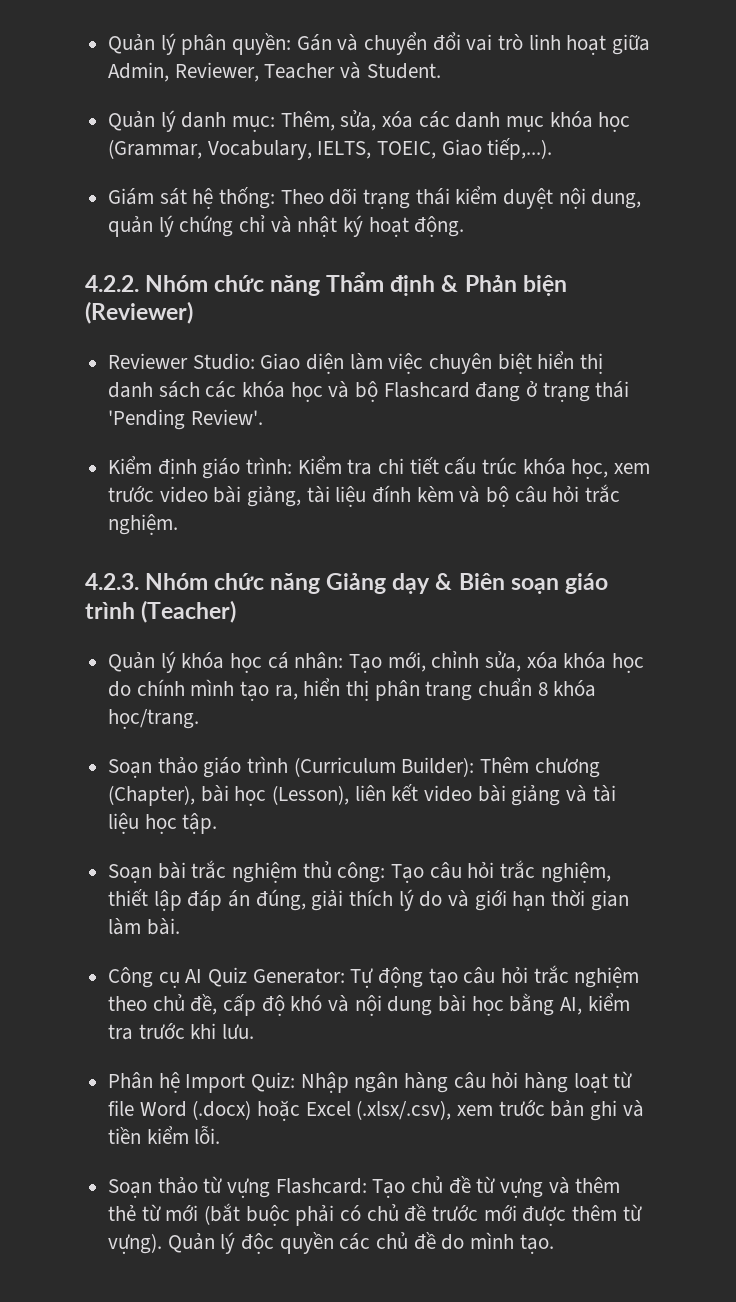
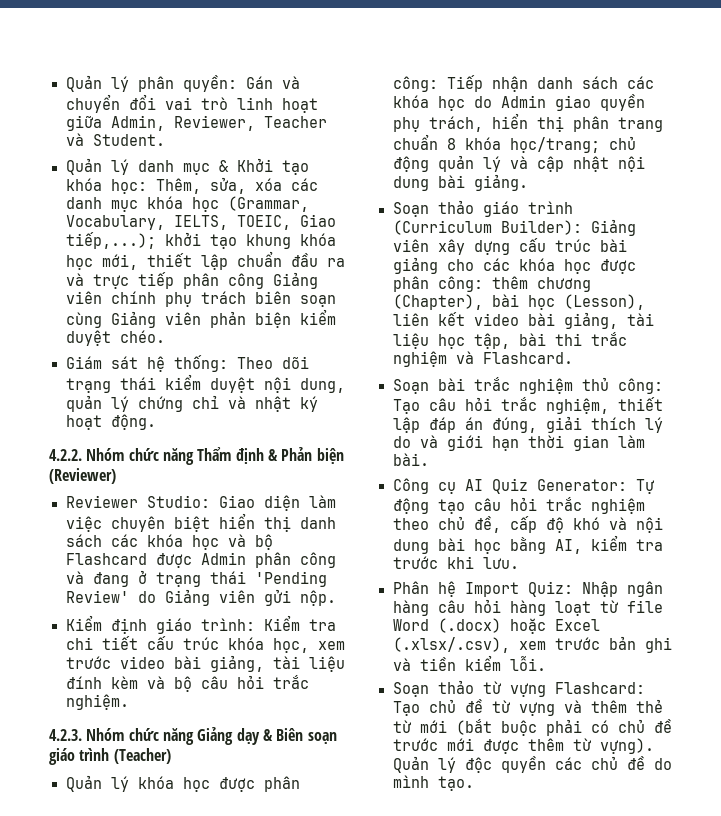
- Quản lý danh mục: Thêm, sửa, xóa các danh mục khóa học (Grammar, Vocabulary, IELTS, TOEIC, Giao tiếp,...).
+ Quản lý danh mục & Khởi tạo khóa học: Thêm, sửa, xóa các danh mục khóa học (Grammar, Vocabulary, IELTS, TOEIC, Giao tiếp,...); khởi tạo khung khóa học mới, thiết lập chuẩn đầu ra và trực tiếp phân công Giảng viên chính phụ trách biên soạn cùng Giảng viên phản biện kiểm duyệt chéo.
- Reviewer Studio: Giao diện làm việc chuyên biệt hiển thị danh sách các khóa học và bộ Flashcard đang ở trạng thái 'Pending Review'.
+ Reviewer Studio: Giao diện làm việc chuyên biệt hiển thị danh sách các khóa học và bộ Flashcard được Admin phân công và đang ở trạng thái 'Pending Review' do Giảng viên gửi nộp.
- Quản lý khóa học cá nhân: Tạo mới, chỉnh sửa, xóa khóa học do chính mình tạo ra, hiển thị phân trang chuẩn 8 khóa học/trang.
+ Quản lý khóa học được phân công: Tiếp nhận danh sách các khóa học do Admin giao quyền phụ trách, hiển thị phân trang chuẩn 8 khóa học/trang; chủ động quản lý và cập nhật nội dung bài giảng.
- Soạn thảo giáo trình (Curriculum Builder): Thêm chương (Chapter), bài học (Lesson), liên kết video bài giảng và tài liệu học tập.
+ Soạn thảo giáo trình (Curriculum Builder): Giảng viên xây dựng cấu trúc bài giảng cho các khóa học được phân công: thêm chương (Chapter), bài học (Lesson), liên kết video bài giảng, tài liệu học tập, bài thi trắc nghiệm và Flashcard.

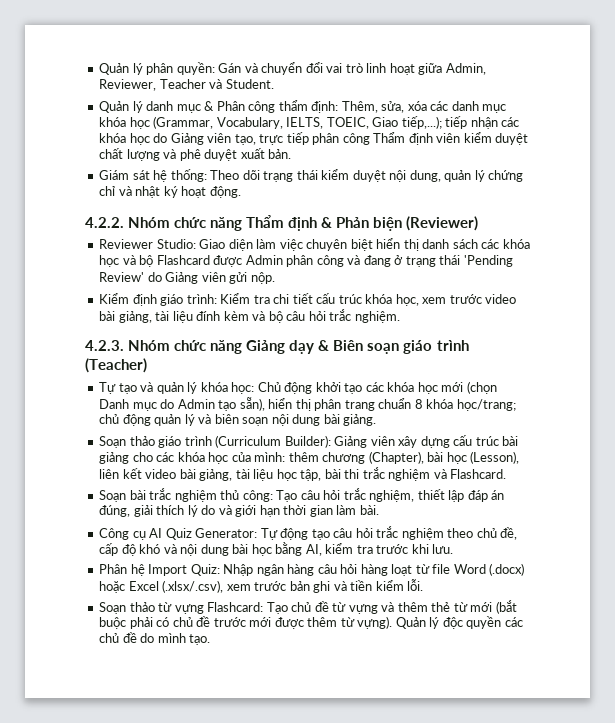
- Quản lý danh mục & Khởi tạo khóa học: Thêm, sửa, xóa các danh mục khóa học (Grammar, Vocabulary, IELTS, TOEIC, Giao tiếp,...); khởi tạo khung khóa học mới, thiết lập chuẩn đầu ra và trực tiếp phân công Giảng viên chính phụ trách biên soạn cùng Giảng viên phản biện kiểm duyệt chéo.
+ Quản lý danh mục & Phân công thẩm định: Thêm, sửa, xóa các danh mục khóa học (Grammar, Vocabulary, IELTS, TOEIC, Giao tiếp,...); tiếp nhận các khóa học do Giảng viên tạo, trực tiếp phân công Thẩm định viên kiểm duyệt chất lượng và phê duyệt xuất bản.
- Quản lý khóa học được phân công: Tiếp nhận danh sách các khóa học do Admin giao quyền phụ trách, hiển thị phân trang chuẩn 8 khóa học/trang; chủ động quản lý và cập nhật nội dung bài giảng.
+ Tự tạo và quản lý khóa học: Chủ động khởi tạo các khóa học mới (chọn Danh mục do Admin tạo sẵn), hiển thị phân trang chuẩn 8 khóa học/trang; chủ động quản lý và biên soạn nội dung bài giảng.
- Soạn thảo giáo trình (Curriculum Builder): Giảng viên xây dựng cấu trúc bài giảng cho các khóa học được phân công: thêm chương (Chapter), bài học (Lesson), liên kết video bài giảng, tài liệu học tập, bài thi trắc nghiệm và Flashcard.
+ Soạn thảo giáo trình (Curriculum Builder): Giảng viên xây dựng cấu trúc bài giảng cho các khóa học của mình: thêm chương (Chapter), bài học (Lesson), liên kết video bài giảng, tài liệu học tập, bài thi trắc nghiệm và Flashcard.

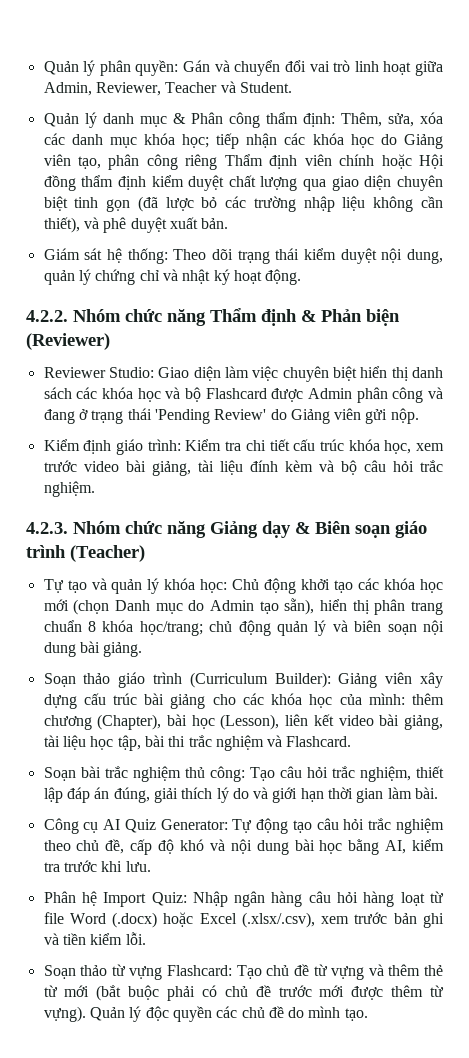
- Quản lý danh mục & Phân công thẩm định: Thêm, sửa, xóa các danh mục khóa học (Grammar, Vocabulary, IELTS, TOEIC, Giao tiếp,...); tiếp nhận các khóa học do Giảng viên tạo, trực tiếp phân công Thẩm định viên kiểm duyệt chất lượng và phê duyệt xuất bản.
+ Quản lý danh mục & Phân công thẩm định: Thêm, sửa, xóa các danh mục khóa học; tiếp nhận các khóa học do Giảng viên tạo, phân công riêng Thẩm định viên chính hoặc Hội đồng thẩm định kiểm duyệt chất lượng qua giao diện chuyên biệt tinh gọn (đã lược bỏ các trường nhập liệu không cần thiết), và phê duyệt xuất bản.

